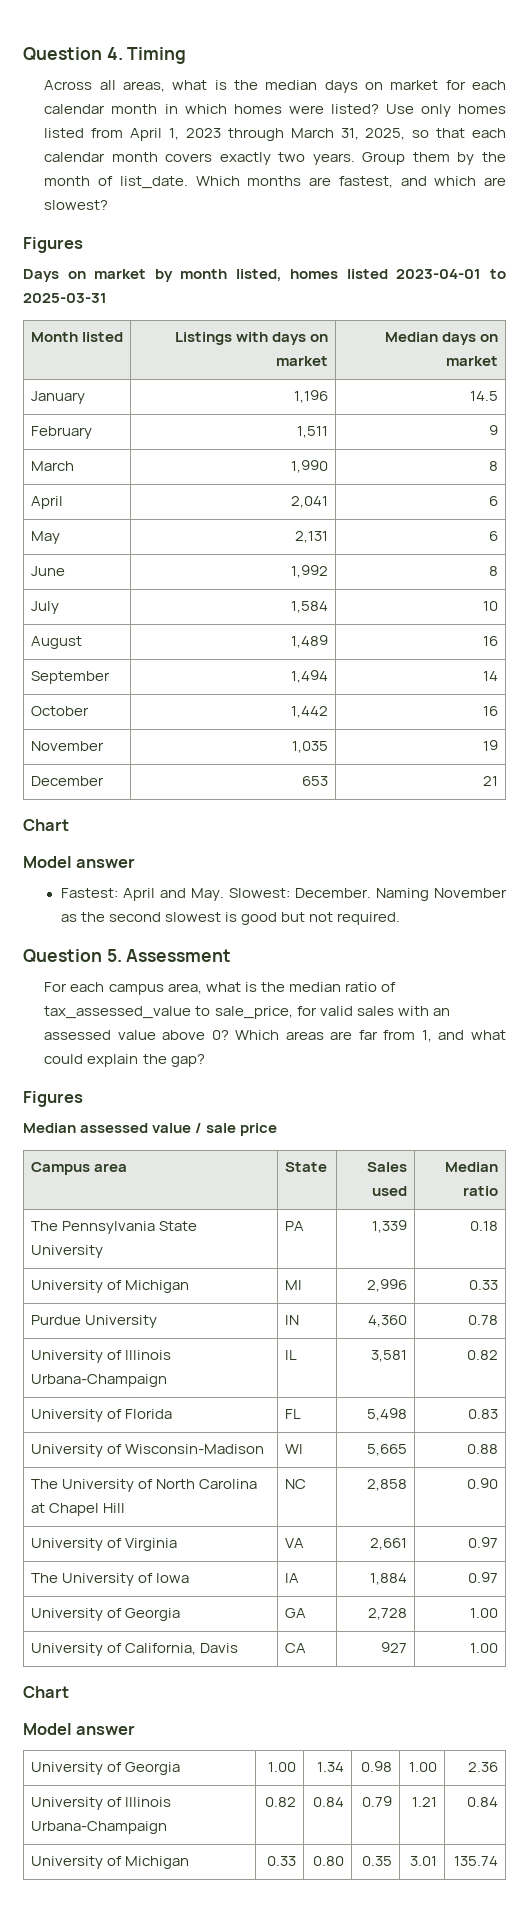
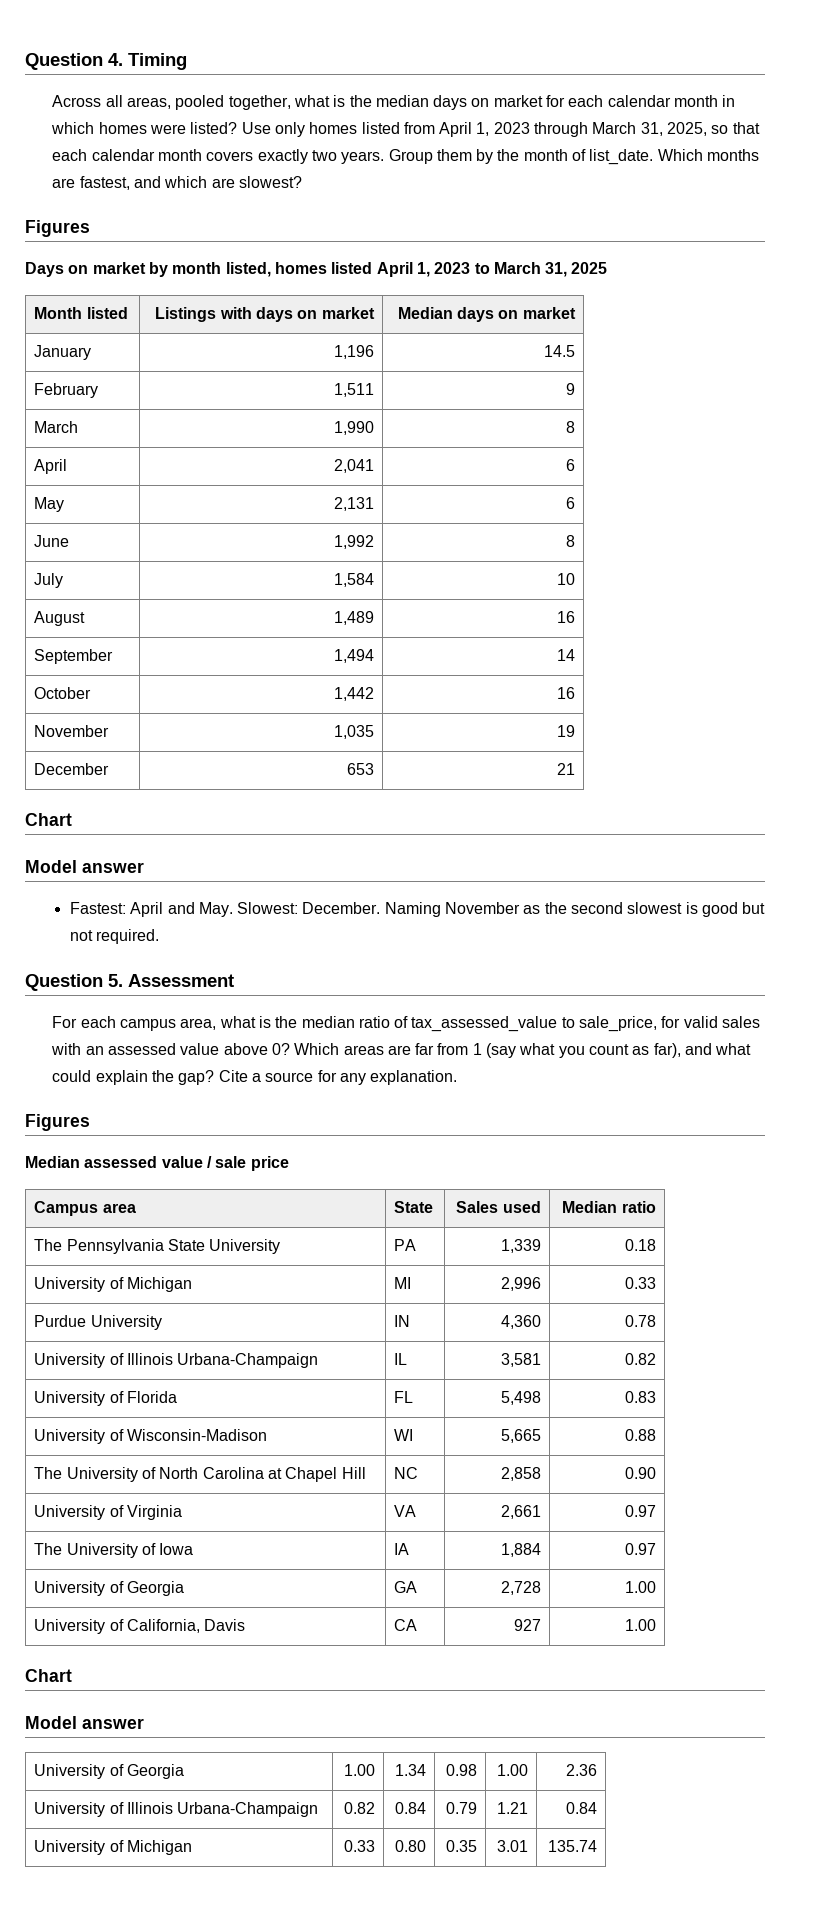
- Across all areas, what is the median days on market for each calendar month in which homes were listed?
+ Across all areas, pooled together, what is the median days on market for each calendar month in which homes were listed?
- Days on market by month listed, homes listed 2023-04-01 to 2025-03-31
+ Days on market by month listed, homes listed April 1, 2023 to March 31, 2025
- Which areas are far from 1, and what could explain the gap?
+ Which areas are far from 1 (say what you count as far), and what could explain the gap? Cite a source for any explanation.

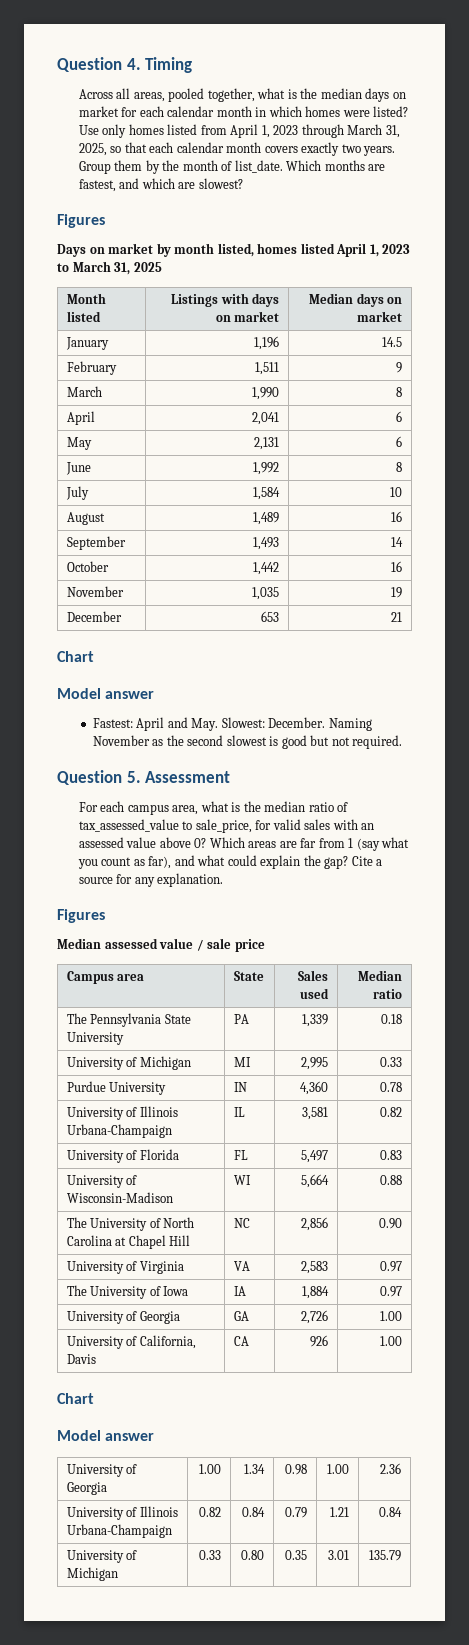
- September | 1,494 | 14
+ September | 1,493 | 14
- University of Michigan | MI | 2,996 | 0.33
+ University of Michigan | MI | 2,995 | 0.33
- University of Florida | FL | 5,498 | 0.83
+ University of Florida | FL | 5,497 | 0.83
- University of Wisconsin-Madison | WI | 5,665 | 0.88
+ University of Wisconsin-Madison | WI | 5,664 | 0.88
- The University of North Carolina at Chapel Hill | NC | 2,858 | 0.90
+ The University of North Carolina at Chapel Hill | NC | 2,856 | 0.90
- University of Virginia | VA | 2,661 | 0.97
+ University of Virginia | VA | 2,583 | 0.97
- University of Georgia | GA | 2,728 | 1.00
+ University of Georgia | GA | 2,726 | 1.00
- University of California, Davis | CA | 927 | 1.00
+ University of California, Davis | CA | 926 | 1.00
- University of Michigan | 0.33 | 0.80 | 0.35 | 3.01 | 135.74
+ University of Michigan | 0.33 | 0.80 | 0.35 | 3.01 | 135.79

